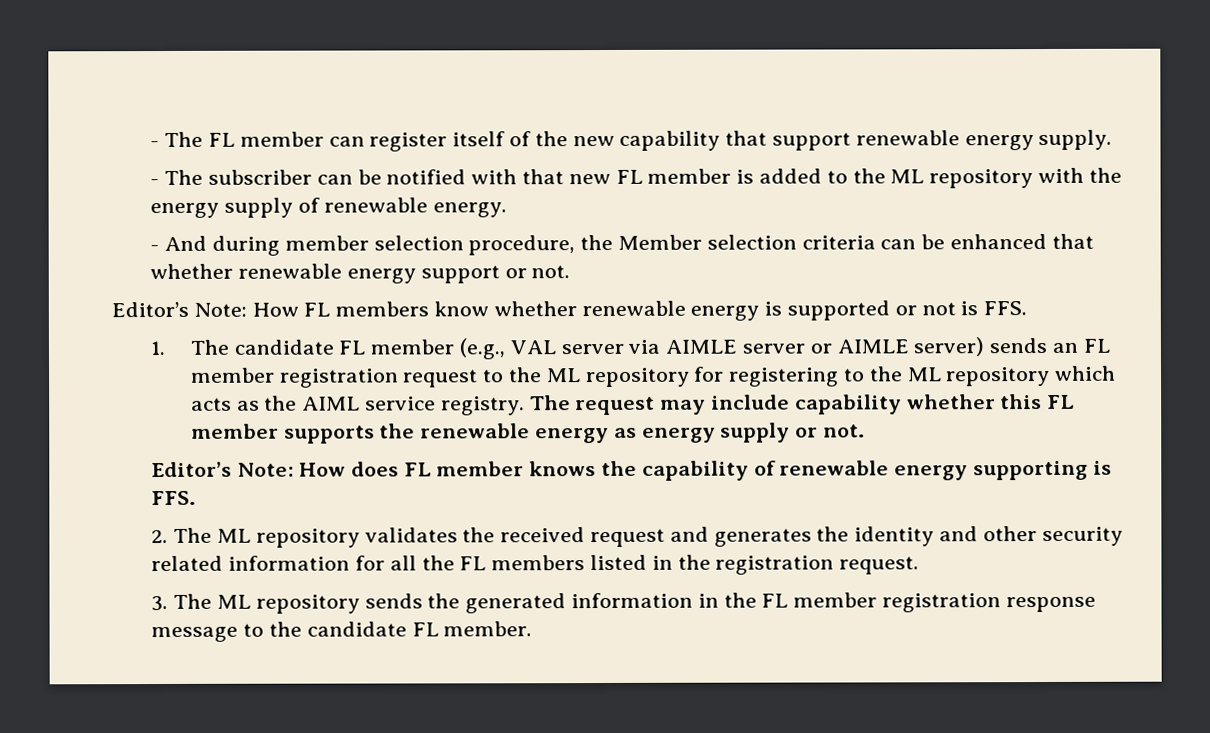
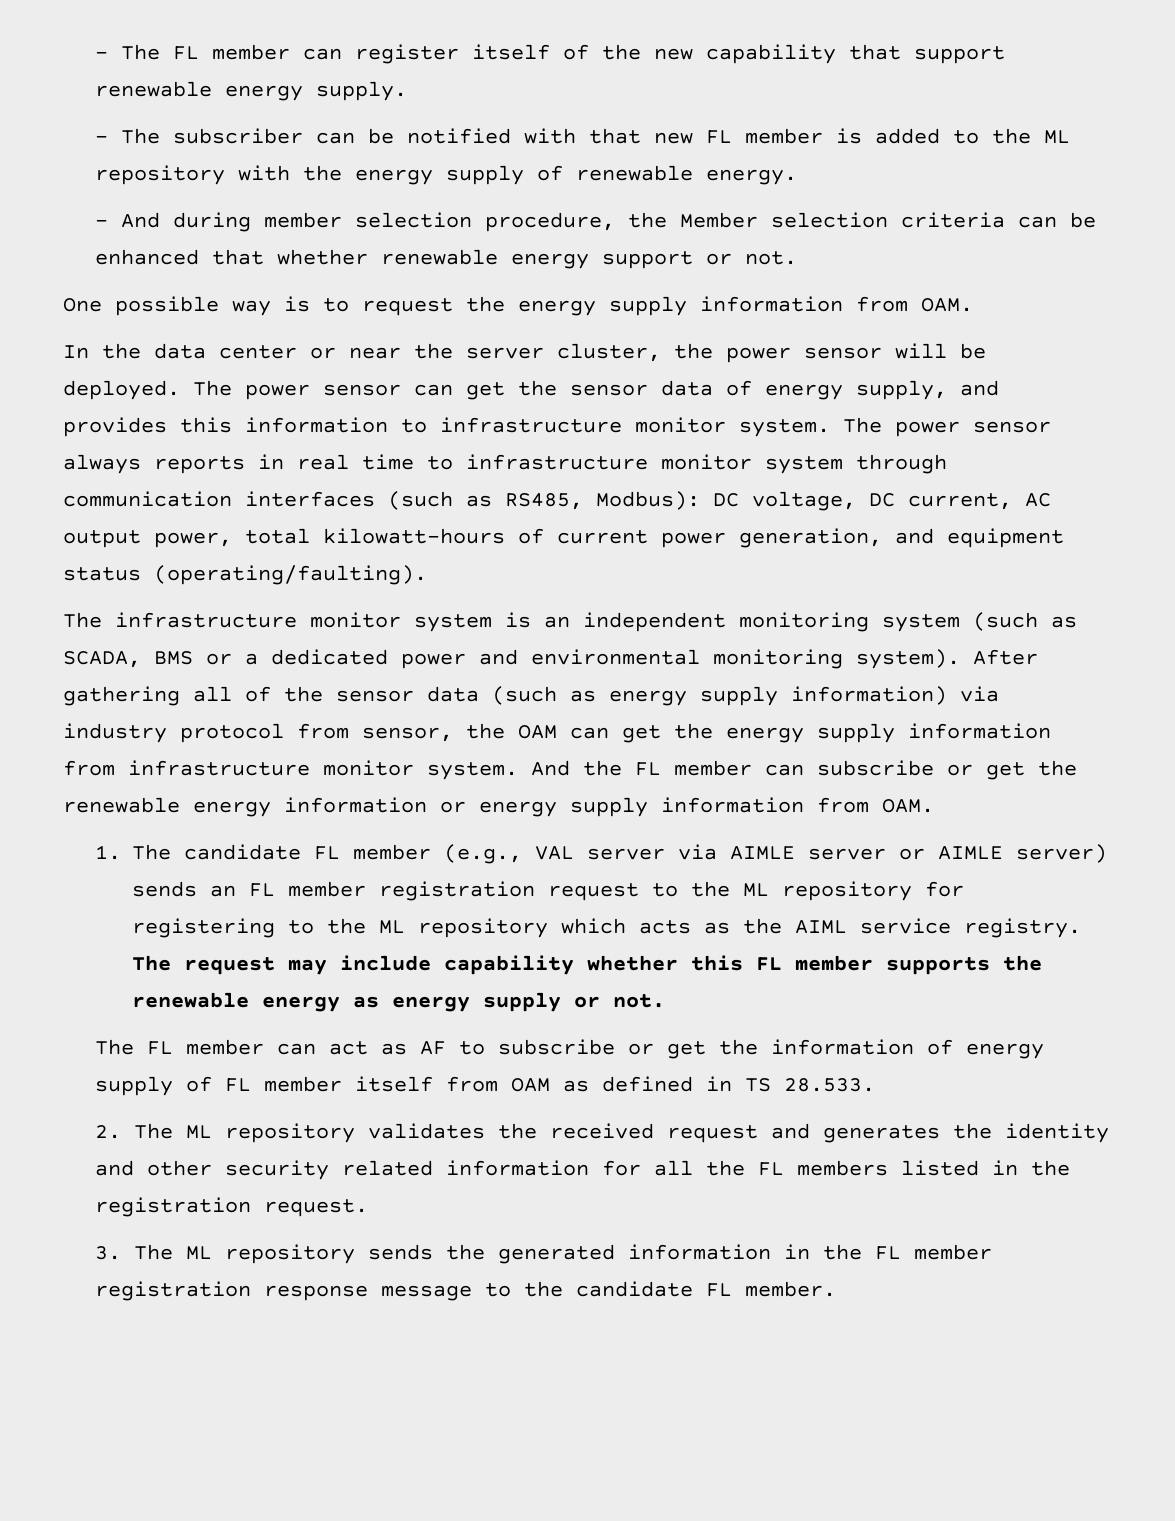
- Editor’s Note: How FL members know whether renewable energy is supported or not is FFS.
+ One possible way is to request the energy supply information from OAM.
+ In the data center or near the server cluster, the power sensor will be deployed. The power sensor can get the sensor data of energy supply, and provides this information to infrastructure monitor system. The power sensor always reports in real time to infrastructure monitor system through communication interfaces (such as RS485, Modbus): DC voltage, DC current, AC output power, total kilowatt-hours of current power generation, and equipment status (operating/faulting).
+ The infrastructure monitor system is an independent monitoring system (such as SCADA, BMS or a dedicated power and environmental monitoring system). After gathering all of the sensor data (such as energy supply information) via industry protocol from sensor, the OAM can get the energy supply information from infrastructure monitor system. And the FL member can subscribe or get the renewable energy information or energy supply information from OAM.
- Editor’s Note: How does FL member knows the capability of renewable energy supporting is FFS.
+ The FL member can act as AF to subscribe or get the information of energy supply of FL member itself from OAM as defined in TS 28.533.

